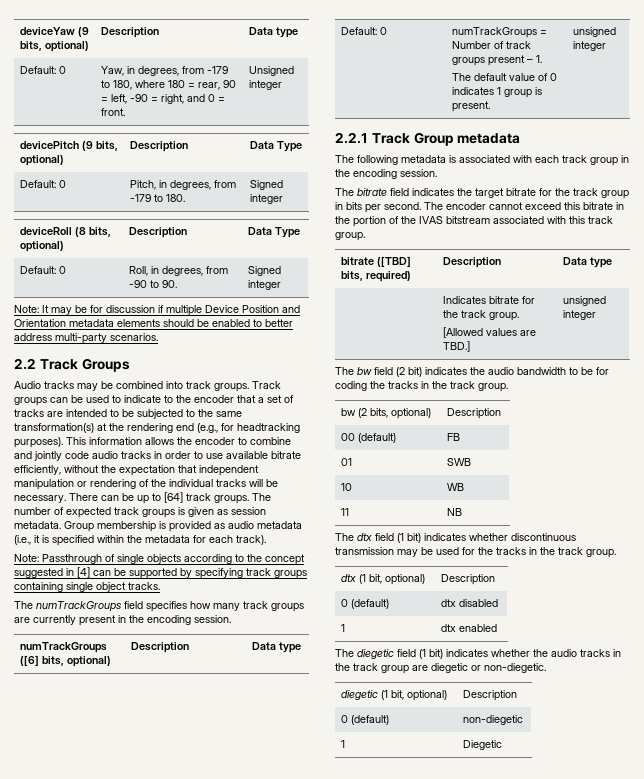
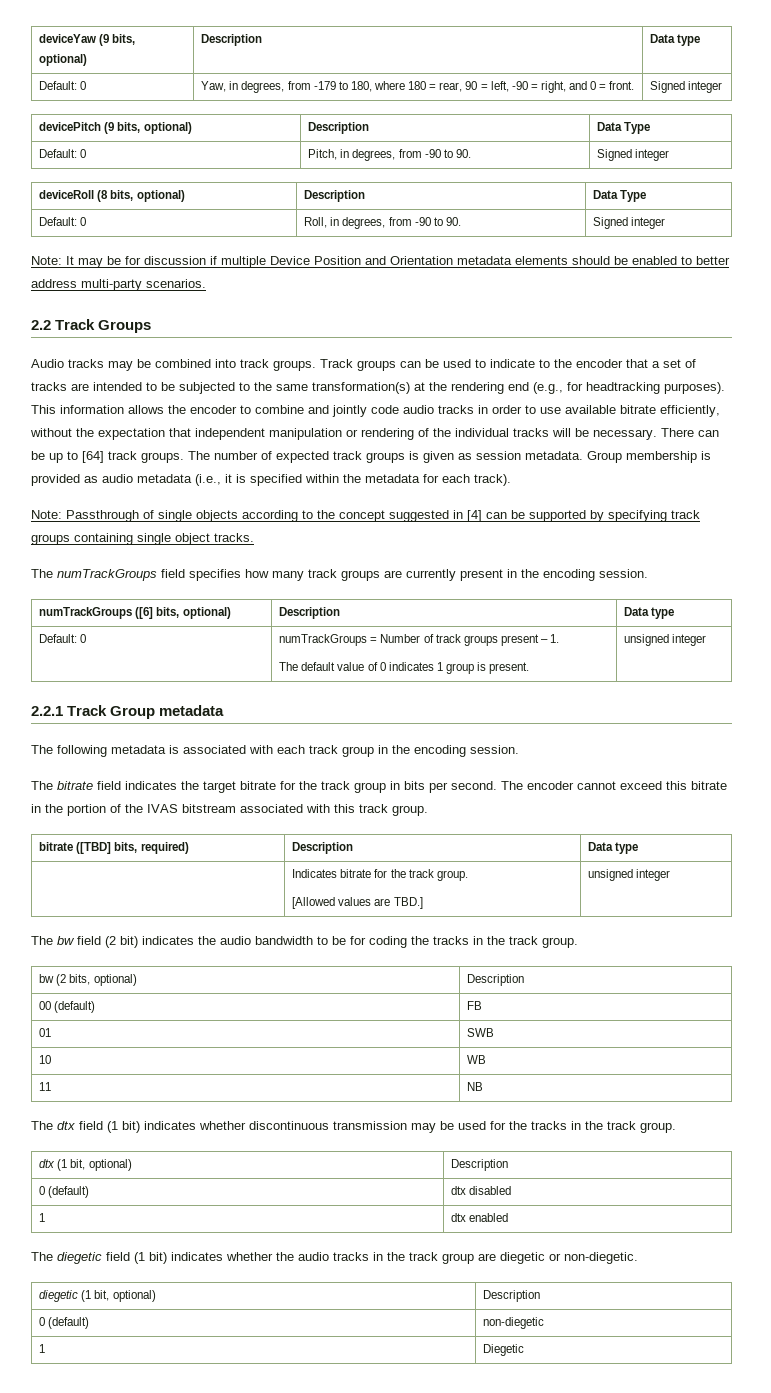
- Default: 0 | Yaw, in degrees, from -179 to 180, where 180 = rear, 90 = left, -90 = right, and 0 = front. | Unsigned integer
+ Default: 0 | Yaw, in degrees, from -179 to 180, where 180 = rear, 90 = left, -90 = right, and 0 = front. | Signed integer
- Default: 0 | Pitch, in degrees, from -179 to 180. | Signed integer
+ Default: 0 | Pitch, in degrees, from -90 to 90. | Signed integer

